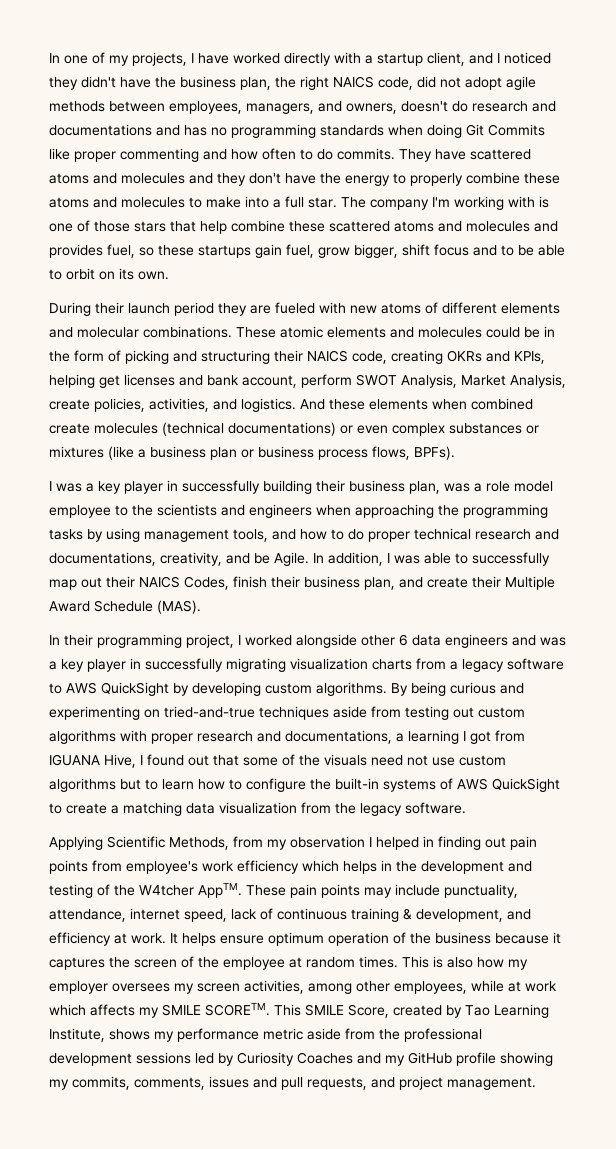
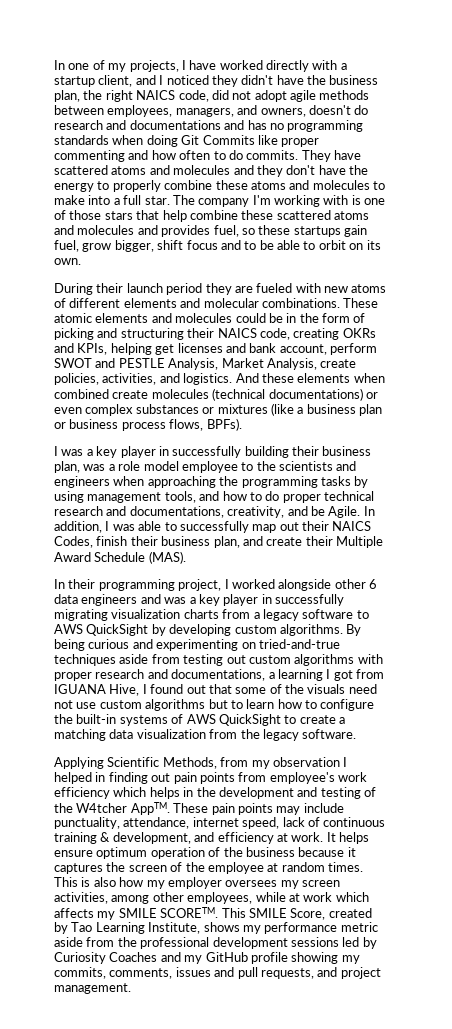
- These atomic elements and molecules could be in the form of picking and structuring their NAICS code, creating OKRs and KPIs, helping get licenses and bank account, perform SWOT Analysis, Market Analysis, create policies, activities, and logistics.
+ These atomic elements and molecules could be in the form of picking and structuring their NAICS code, creating OKRs and KPIs, helping get licenses and bank account, perform SWOT and PESTLE Analysis, Market Analysis, create policies, activities, and logistics.

